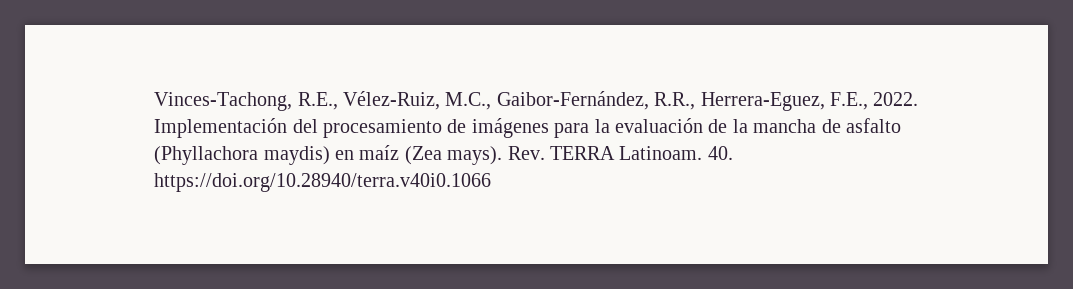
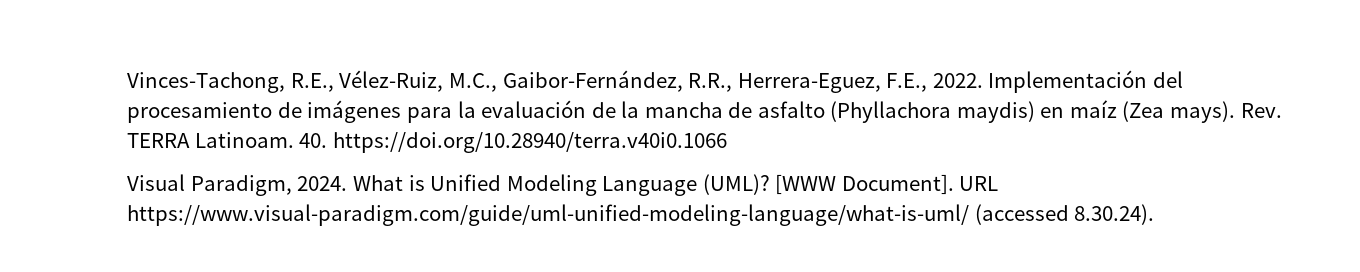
+ Visual Paradigm, 2024. What is Unified Modeling Language (UML)? [WWW Document]. URL https://www.visual-paradigm.com/guide/uml-unified-modeling-language/what-is-uml/ (accessed 8.30.24).

